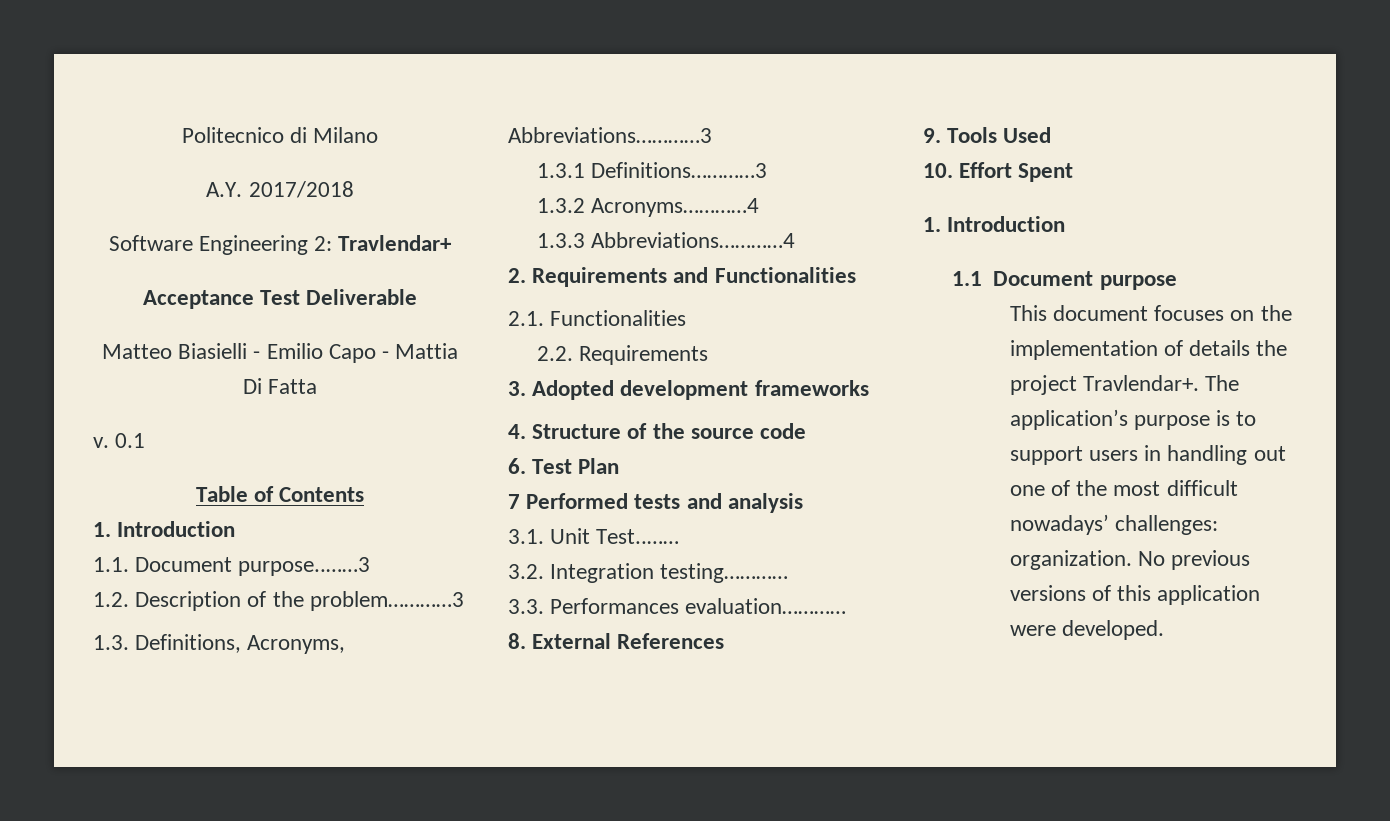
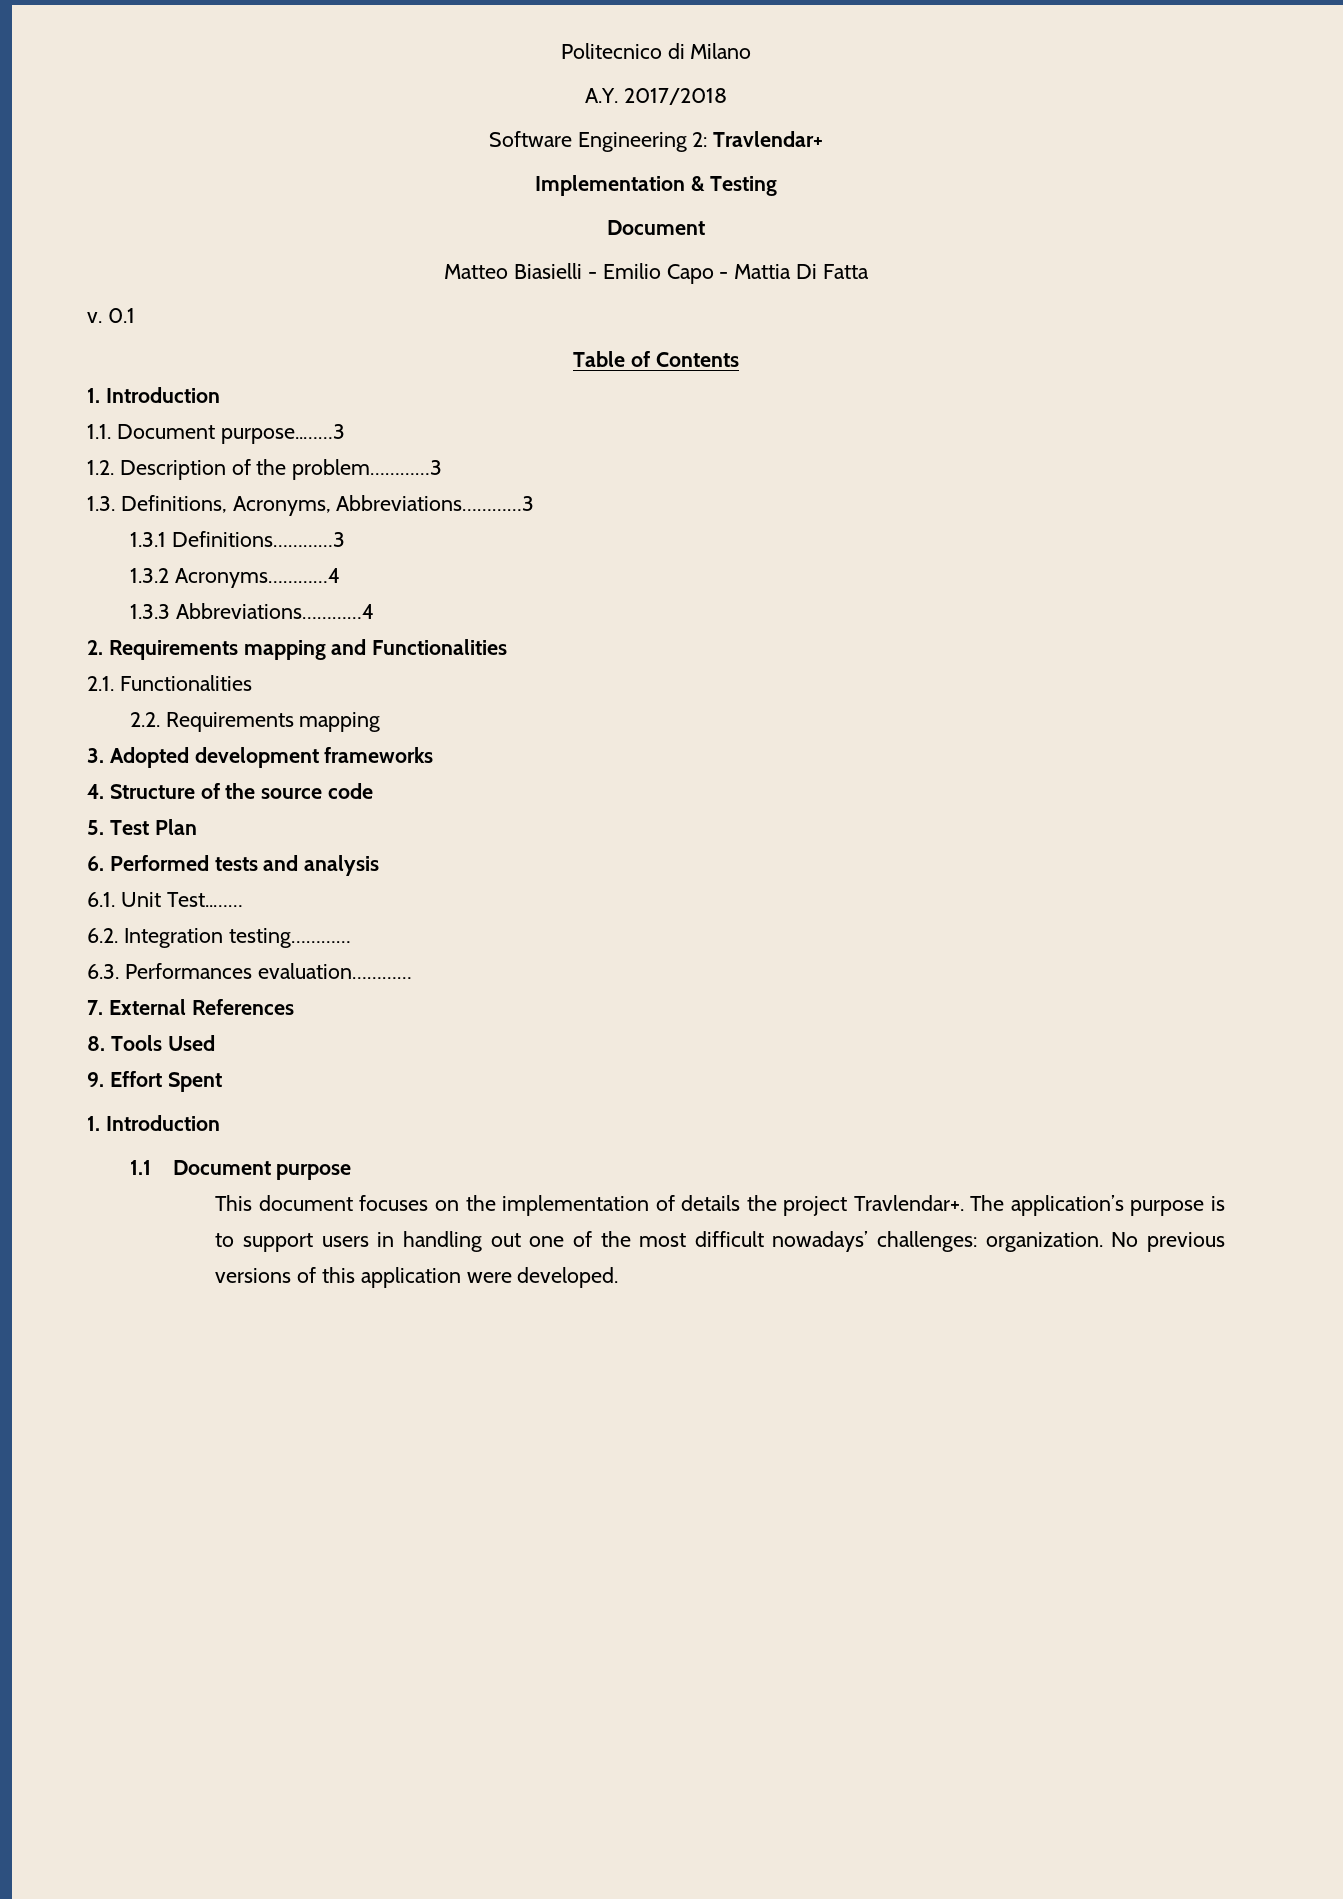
- Acceptance Test Deliverable
+ Implementation & Testing
+ Document
- 2. Requirements and Functionalities
+ 2. Requirements mapping and Functionalities
- 2.2. Requirements
+ 2.2. Requirements mapping
- 6. Test Plan
+ 5. Test Plan
- 7 Performed tests and analysis
+ 6. Performed tests and analysis
- 3.1. Unit Test..……
+ 6.1. Unit Test..……
- 3.2. Integration testing…………
+ 6.2. Integration testing…………
- 3.3. Performances evaluation…………
+ 6.3. Performances evaluation…………
- 8. External References
+ 7. External References
- 9. Tools Used
+ 8. Tools Used
- 10. Effort Spent
+ 9. Effort Spent

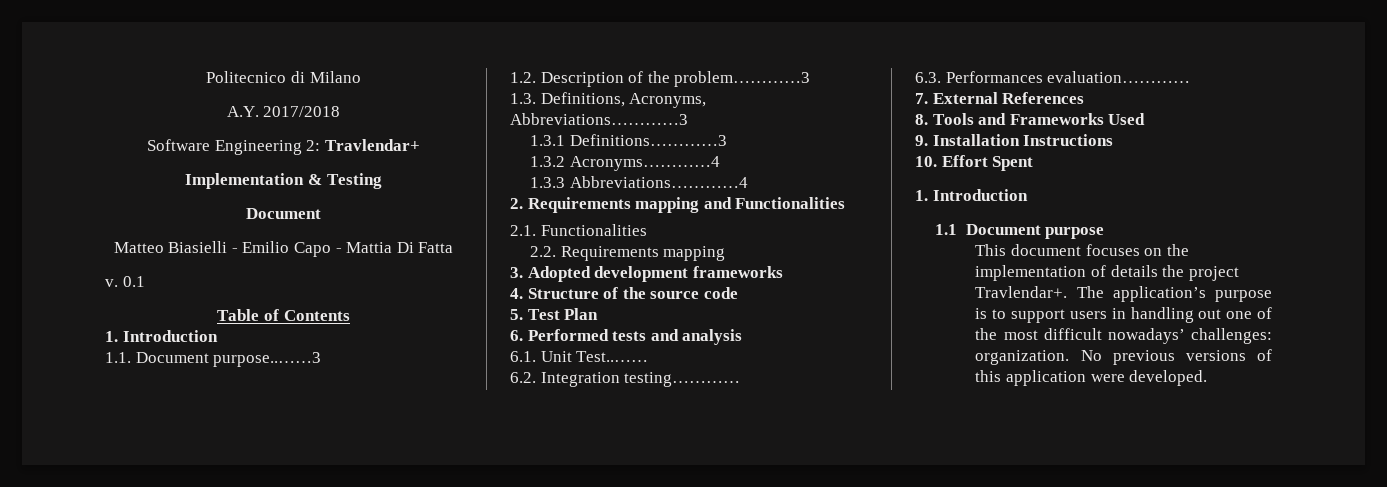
- 8. Tools Used
+ 8. Tools and Frameworks Used
- 9. Effort Spent
+ 9. Installation Instructions
+ 10. Effort Spent

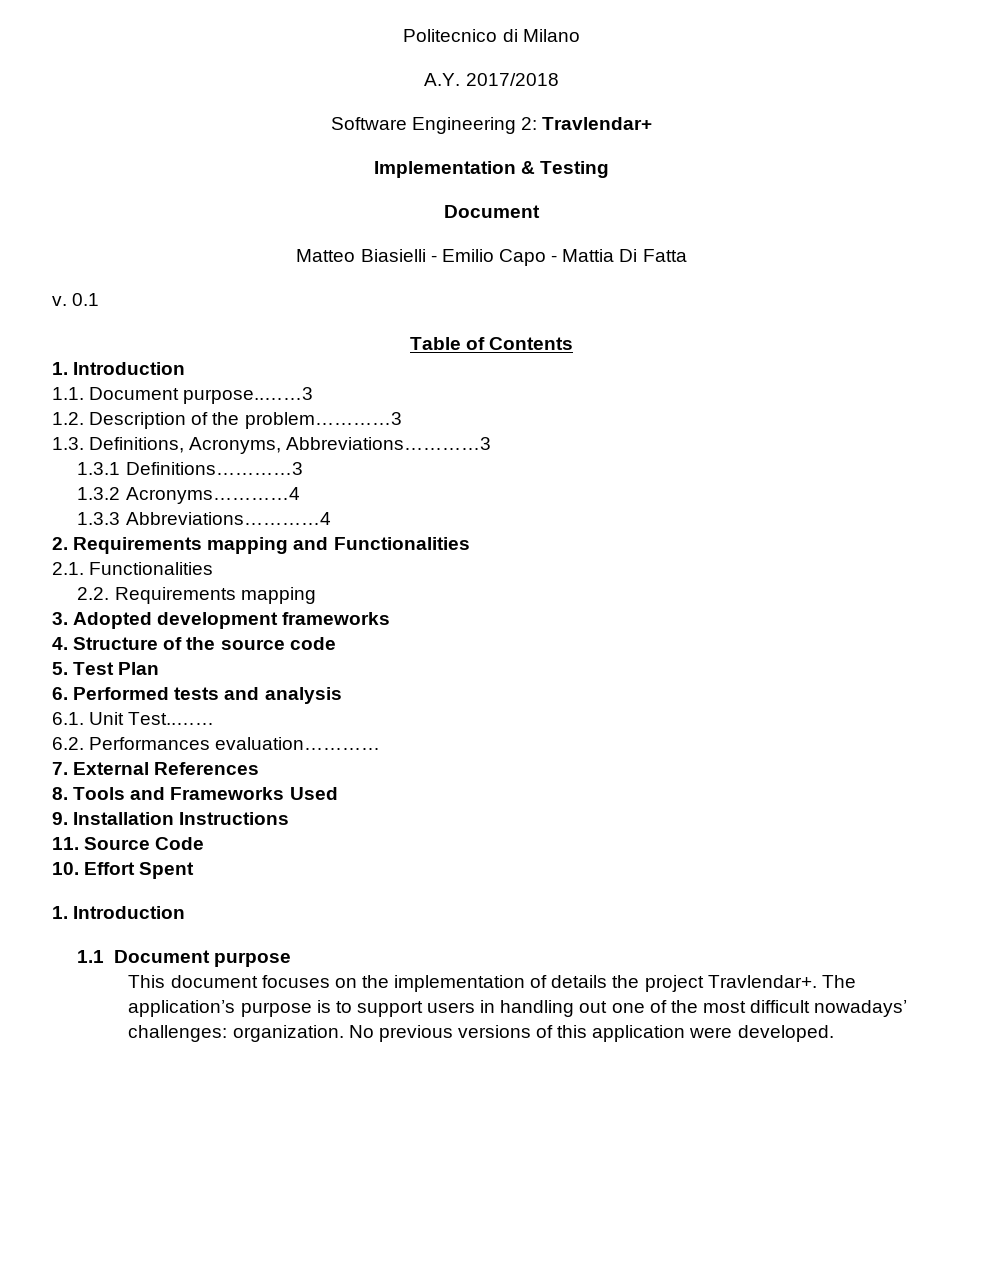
- 6.2. Integration testing…………
- 6.3. Performances evaluation…………
+ 6.2. Performances evaluation…………
+ 11. Source Code

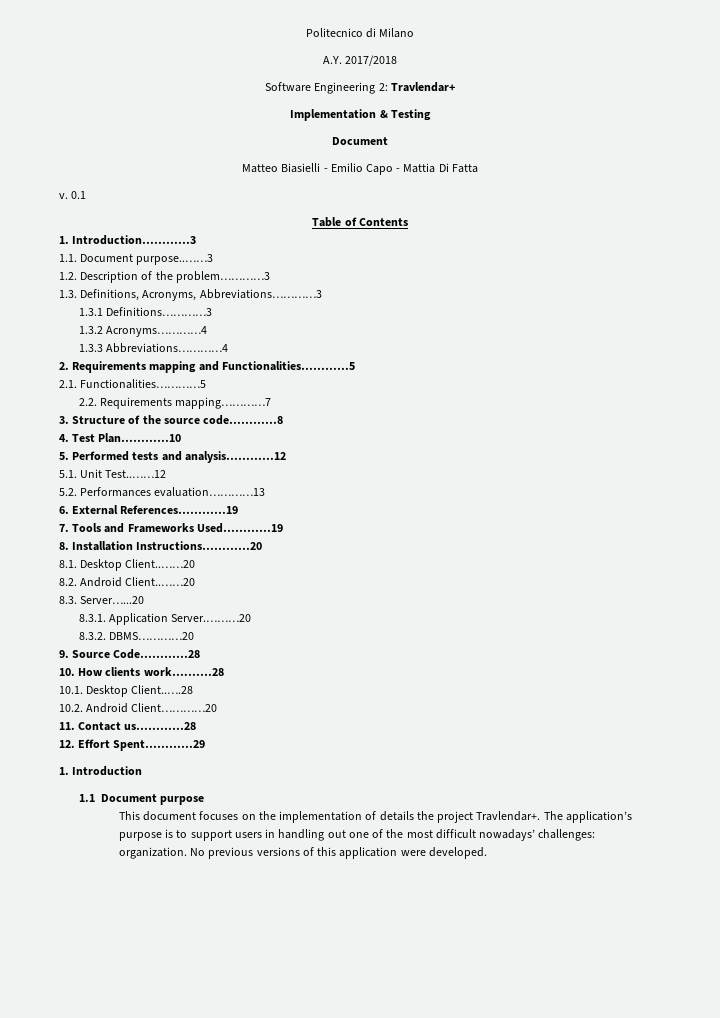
  Table of Contents
- 1. Introduction
+ 1. Introduction…………3
- 2. Requirements mapping and Functionalities
+ 2. Requirements mapping and Functionalities…………5
- 2.1. Functionalities
+ 2.1. Functionalities…………5
- 2.2. Requirements mapping
+ 2.2. Requirements mapping…………7
- 3. Adopted development frameworks
- 4. Structure of the source code
- 5. Test Plan
- 6. Performed tests and analysis
- 6.1. Unit Test..……
- 6.2. Performances evaluation…………
- 7. External References
- 8. Tools and Frameworks Used
- 9. Installation Instructions
- 11. Source Code
- 10. Effort Spent
+ 3. Structure of the source code…………8
+ 4. Test Plan…………10
+ 5. Performed tests and analysis…………12
+ 5.1. Unit Test..……12
+ 5.2. Performances evaluation…………13
+ 6. External References…………19
+ 7. Tools and Frameworks Used…………19
+ 8. Installation Instructions…………20
+ 8.1. Desktop Client..……20
+ 8.2. Android Client..……20
+ 8.3. Server…...20
+ 8.3.1. Application Server.………20
+ 8.3.2. DBMS…………20
+ 9. Source Code…………28
+ 10. How clients work….……28
+ 10.1. Desktop Client..….28
+ 10.2. Android Client…………20
+ 11. Contact us…………28
+ 12. Effort Spent…………29

